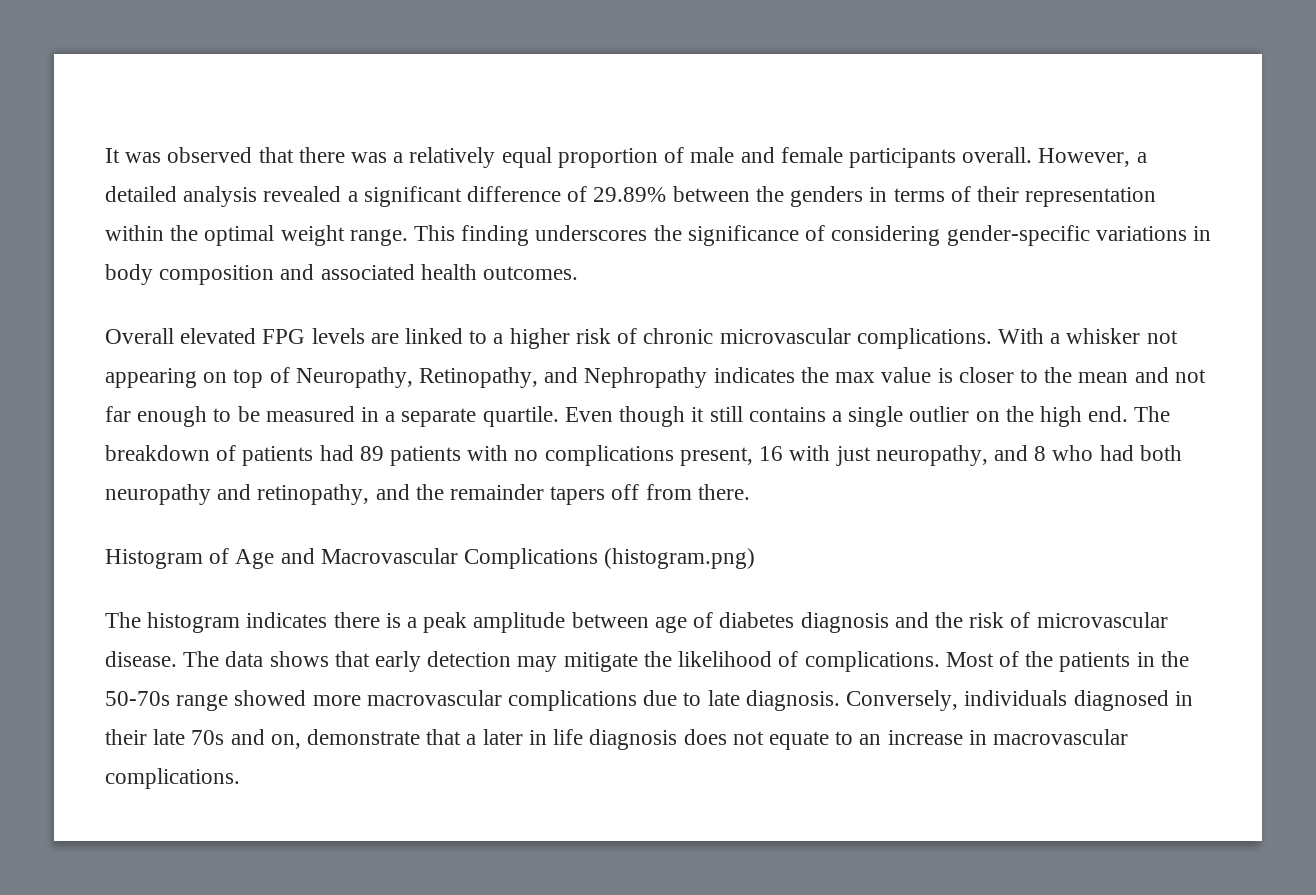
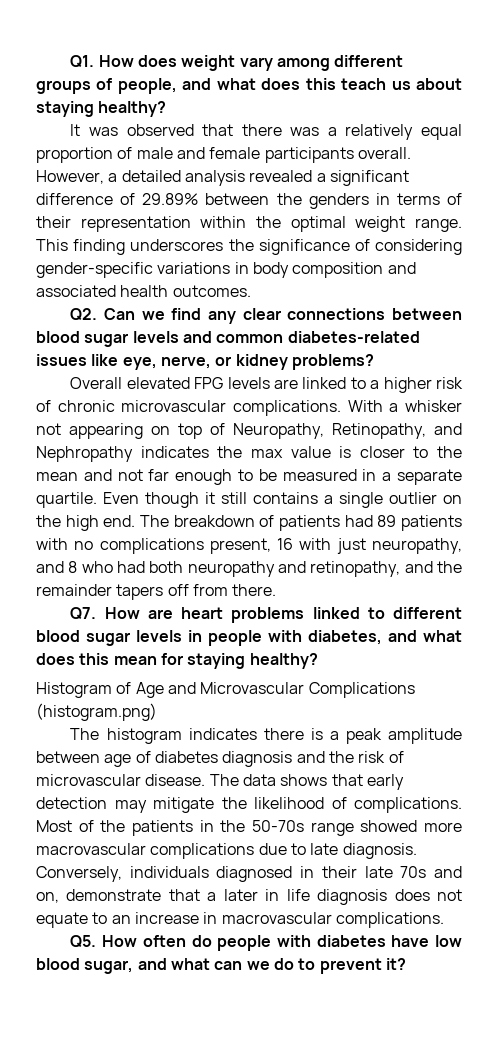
+ Q1. How does weight vary among different groups of people, and what does this teach us about staying healthy?
+ Q2. Can we find any clear connections between blood sugar levels and common diabetes-related issues like eye, nerve, or kidney problems?
+ Q7. How are heart problems linked to different blood sugar levels in people with diabetes, and what does this mean for staying healthy?
- Histogram of Age and Macrovascular Complications (histogram.png)
+ Histogram of Age and Microvascular Complications (histogram.png)
+ Q5. How often do people with diabetes have low blood sugar, and what can we do to prevent it?

